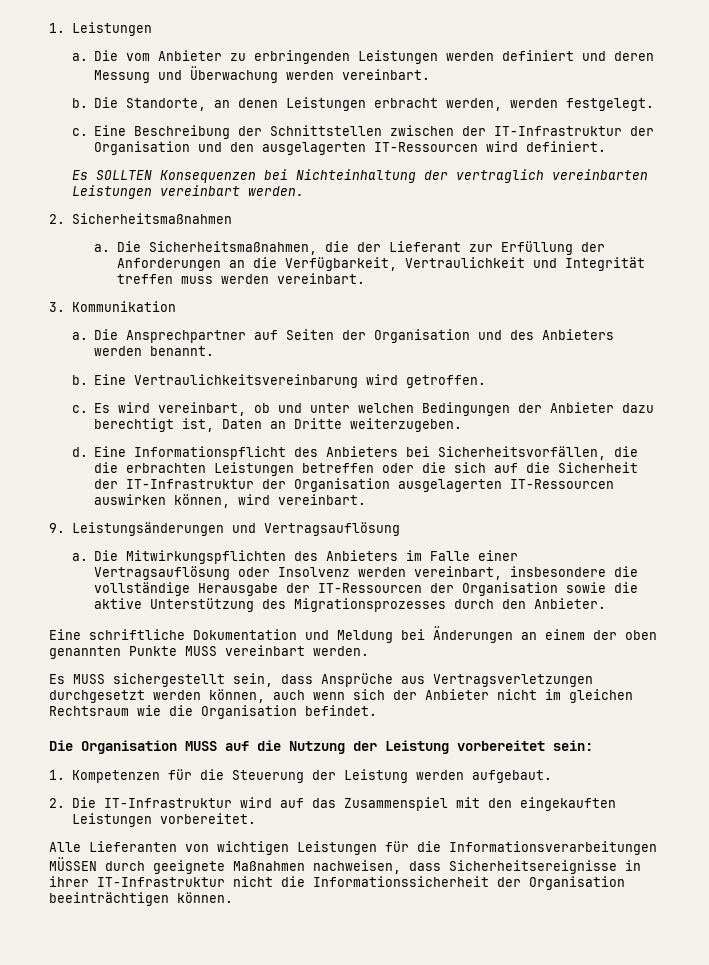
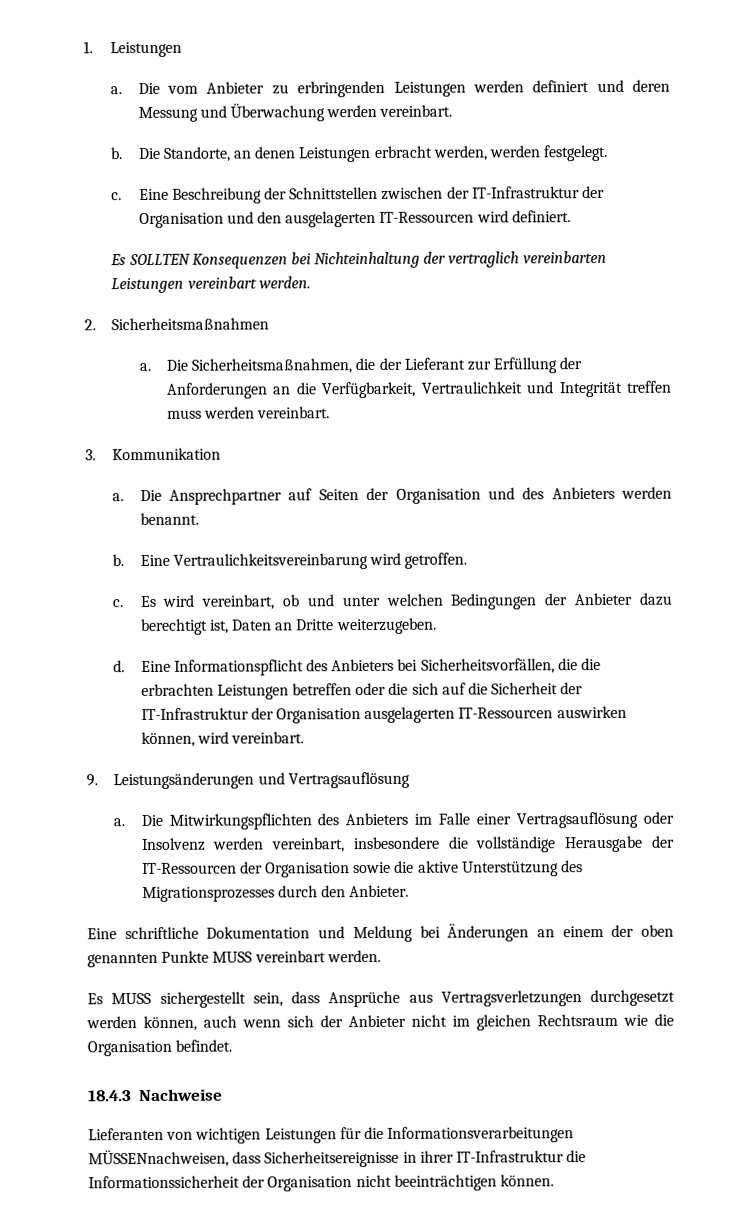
- Die Organisation MUSS auf die Nutzung der Leistung vorbereitet sein:
- 1. Kompetenzen für die Steuerung der Leistung werden aufgebaut.
- 2. Die IT-Infrastruktur wird auf das Zusammenspiel mit den eingekauften Leistungen vorbereitet.
- Alle Lieferanten von wichtigen Leistungen für die Informationsverarbeitungen MÜSSEN durch geeignete Maßnahmen nachweisen, dass Sicherheitsereignisse in ihrer IT-Infrastruktur nicht die Informationssicherheit der Organisation beeinträchtigen können.
+ 18.4.3 Nachweise
+ Lieferanten von wichtigen Leistungen für die Informationsverarbeitungen MÜSSENnachweisen, dass Sicherheitsereignisse in ihrer IT-Infrastruktur die Informationssicherheit der Organisation nicht beeinträchtigen können.

